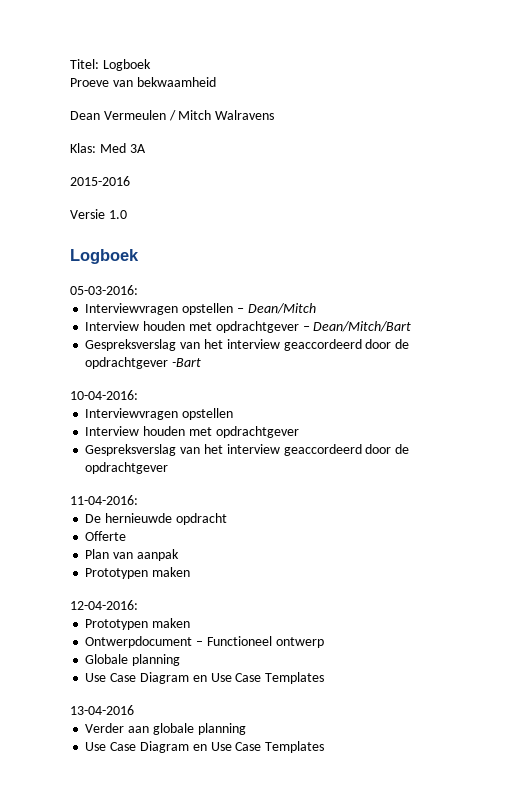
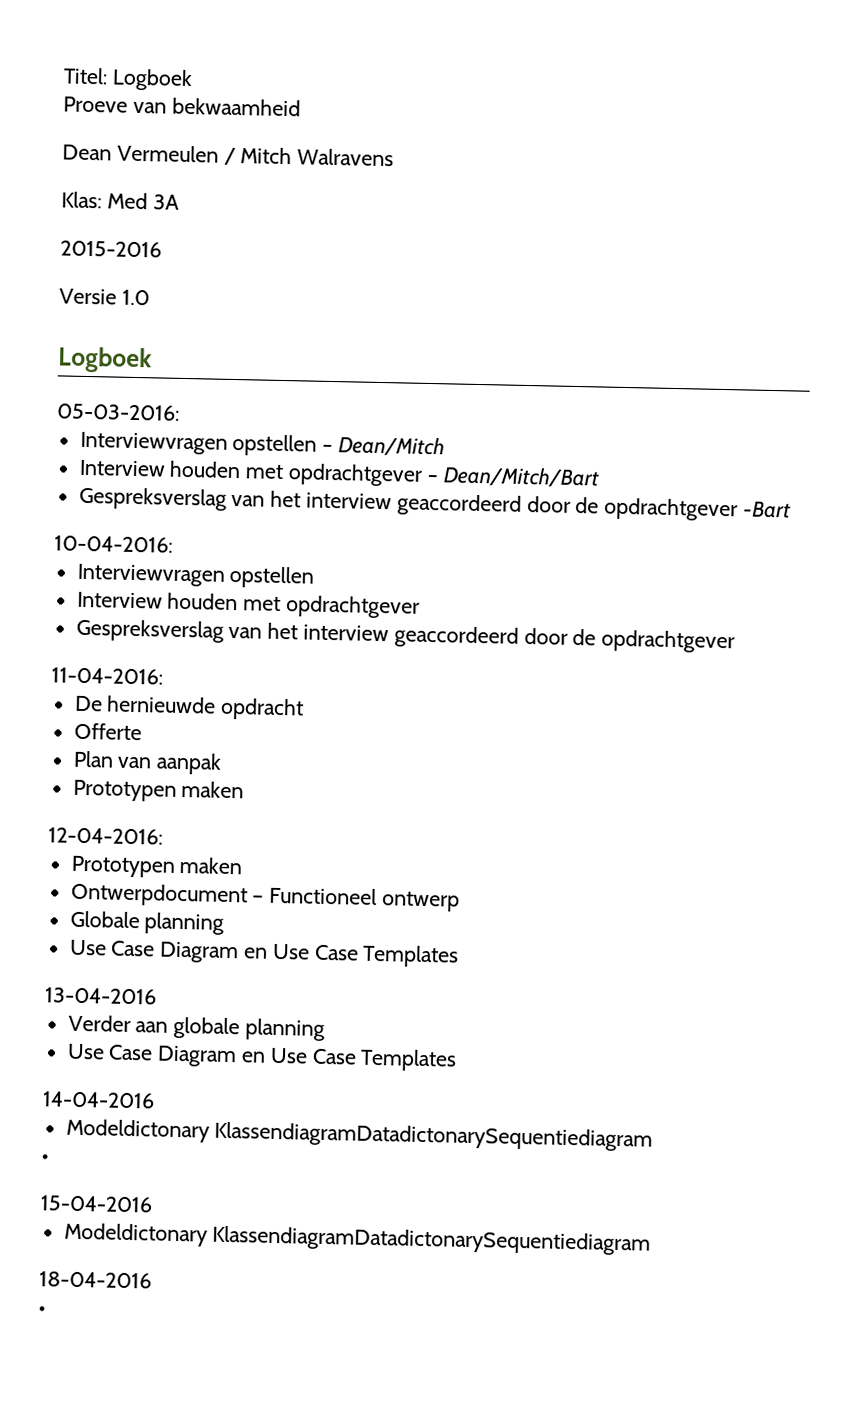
+ 14-04-2016
+ Modeldictonary KlassendiagramDatadictonarySequentiediagram
+ •
+ 15-04-2016
+ Modeldictonary KlassendiagramDatadictonarySequentiediagram
+ 18-04-2016
+ •

